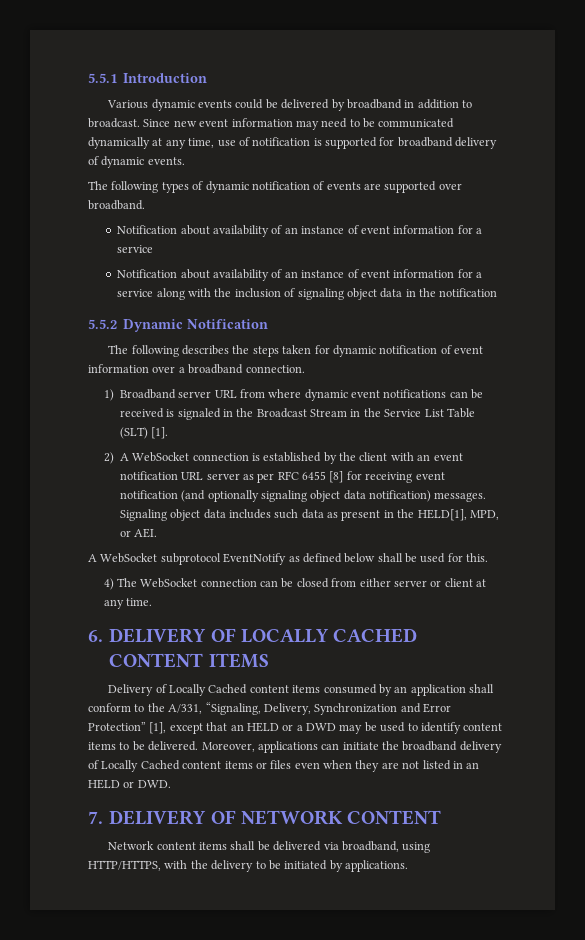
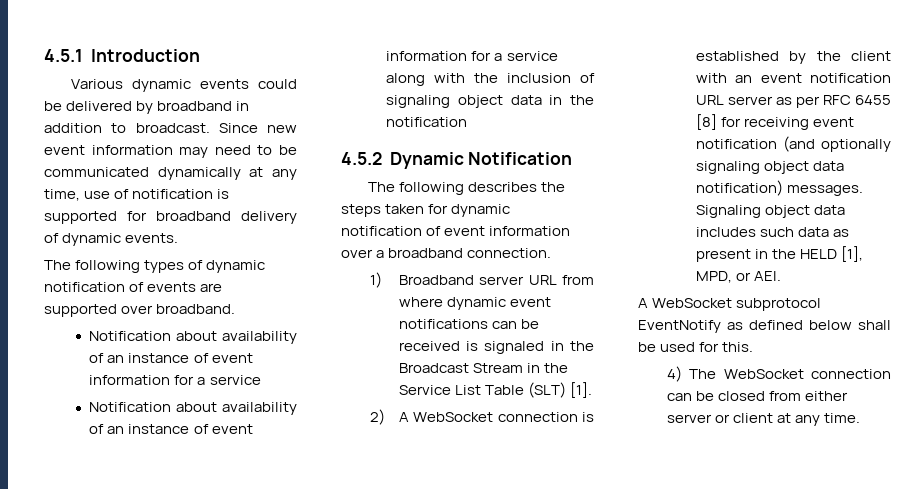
- 5.5.1 Introduction
+ 4.5.1 Introduction
- 5.5.2 Dynamic Notification
+ 4.5.2 Dynamic Notification
- Signaling object data includes such data as present in the HELD[1], MPD, or AEI.
+ Signaling object data includes such data as present in the HELD [1], MPD, or AEI.
- 6. DELIVERY OF LOCALLY CACHED CONTENT ITEMS
- Delivery of Locally Cached content items consumed by an application shall conform to the A/331, “Signaling, Delivery, Synchronization and Error Protection” [1], except that an HELD or a DWD may be used to identify content items to be delivered. Moreover, applications can initiate the broadband delivery of Locally Cached content items or files even when they are not listed in an HELD or DWD.
- 7. DELIVERY OF NETWORK CONTENT
- Network content items shall be delivered via broadband, using HTTP/HTTPS, with the delivery to be initiated by applications.

